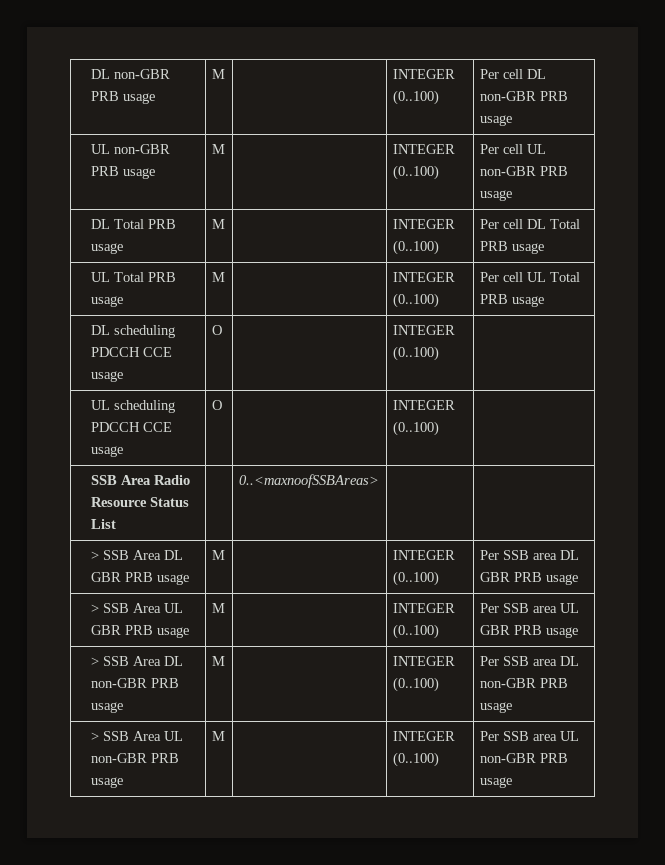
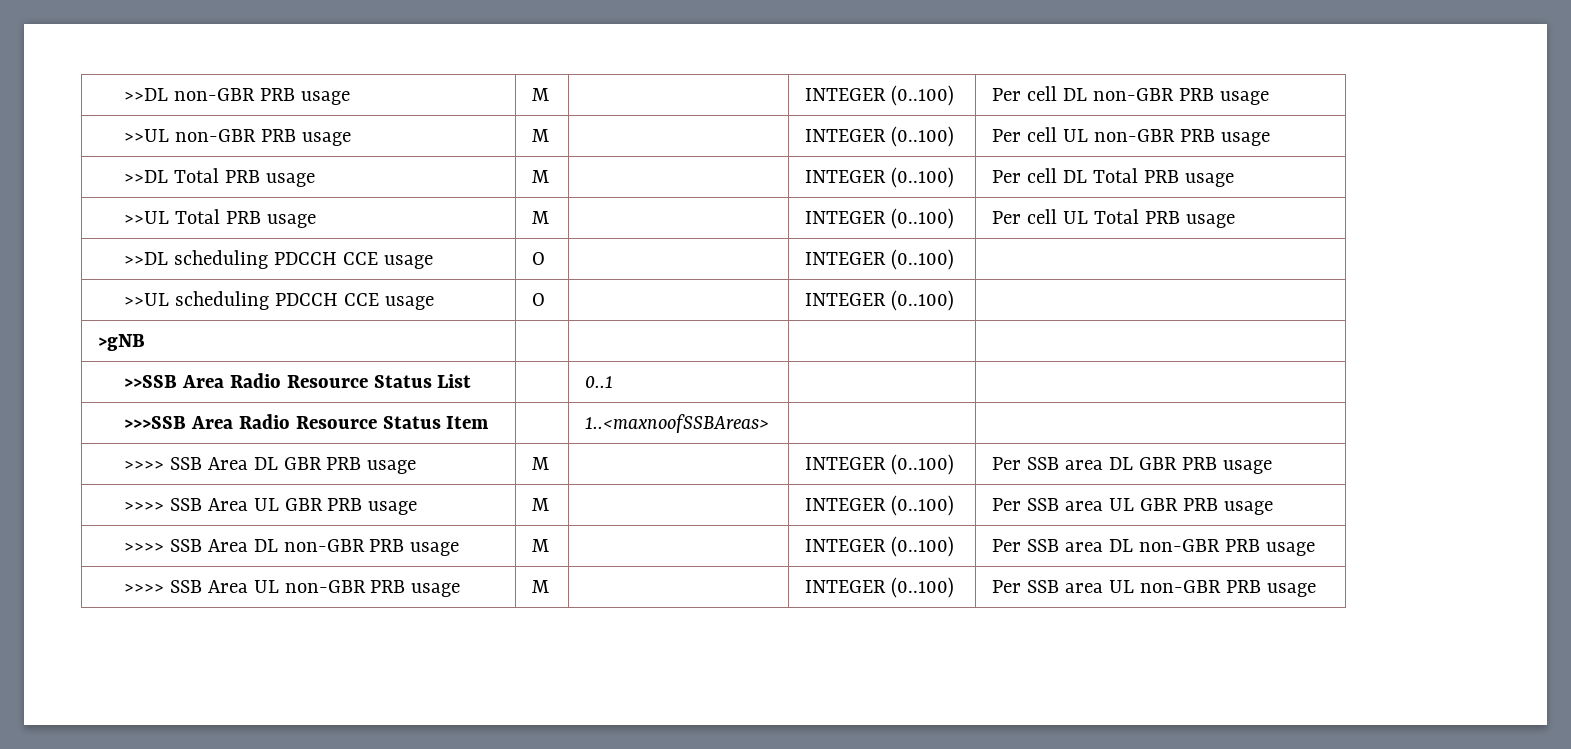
- DL non-GBR PRB usage | M | | INTEGER (0..100) | Per cell DL non-GBR PRB usage
+ >>DL non-GBR PRB usage | M | | INTEGER (0..100) | Per cell DL non-GBR PRB usage
- UL non-GBR PRB usage | M | | INTEGER (0..100) | Per cell UL non-GBR PRB usage
+ >>UL non-GBR PRB usage | M | | INTEGER (0..100) | Per cell UL non-GBR PRB usage
- DL Total PRB usage | M | | INTEGER (0..100) | Per cell DL Total PRB usage
+ >>DL Total PRB usage | M | | INTEGER (0..100) | Per cell DL Total PRB usage
- UL Total PRB usage | M | | INTEGER (0..100) | Per cell UL Total PRB usage
+ >>UL Total PRB usage | M | | INTEGER (0..100) | Per cell UL Total PRB usage
- DL scheduling PDCCH CCE usage | O | | INTEGER (0..100) |
- UL scheduling PDCCH CCE usage | O | | INTEGER (0..100) |
- SSB Area Radio Resource Status List | | 0..<maxnoofSSBAreas> | |
- > SSB Area DL GBR PRB usage | M | | INTEGER (0..100) | Per SSB area DL GBR PRB usage
+ >>DL scheduling PDCCH CCE usage | O | | INTEGER (0..100) |
+ >>UL scheduling PDCCH CCE usage | O | | INTEGER (0..100) |
+ >gNB | | | |
+ >>SSB Area Radio Resource Status List | | 0..1 | |
+ >>>SSB Area Radio Resource Status Item | | 1..<maxnoofSSBAreas> | |
+ >>>> SSB Area DL GBR PRB usage | M | | INTEGER (0..100) | Per SSB area DL GBR PRB usage
- > SSB Area UL GBR PRB usage | M | | INTEGER (0..100) | Per SSB area UL GBR PRB usage
+ >>>> SSB Area UL GBR PRB usage | M | | INTEGER (0..100) | Per SSB area UL GBR PRB usage
- > SSB Area DL non-GBR PRB usage | M | | INTEGER (0..100) | Per SSB area DL non-GBR PRB usage
+ >>>> SSB Area DL non-GBR PRB usage | M | | INTEGER (0..100) | Per SSB area DL non-GBR PRB usage
- > SSB Area UL non-GBR PRB usage | M | | INTEGER (0..100) | Per SSB area UL non-GBR PRB usage
+ >>>> SSB Area UL non-GBR PRB usage | M | | INTEGER (0..100) | Per SSB area UL non-GBR PRB usage

